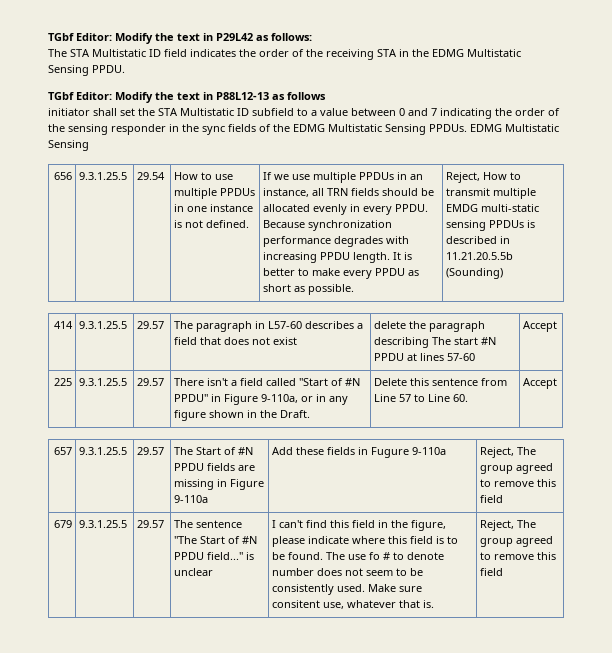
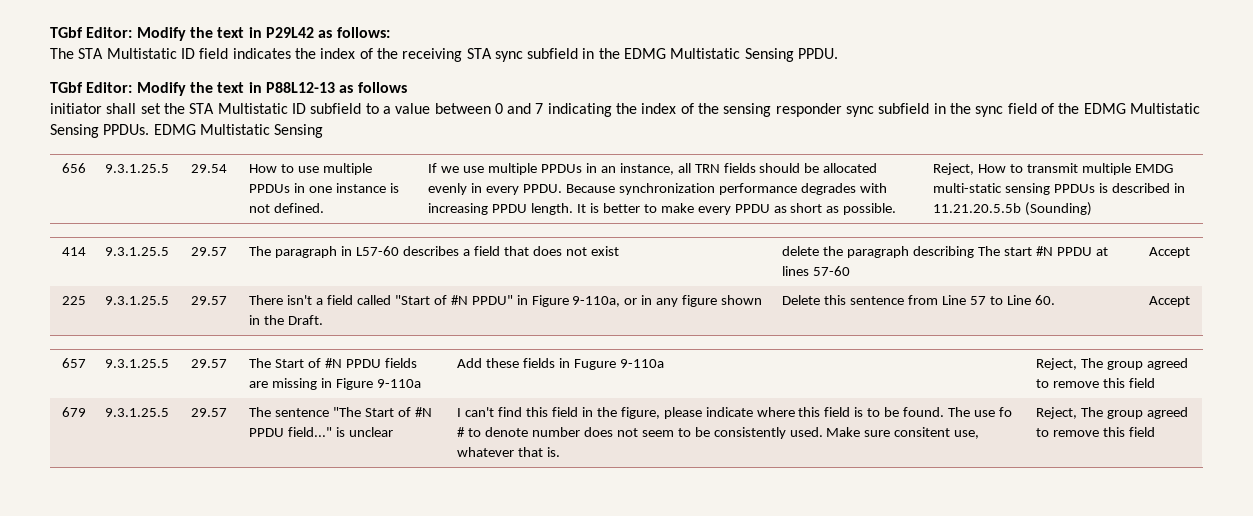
- The STA Multistatic ID field indicates the order of the receiving STA in the EDMG Multistatic Sensing PPDU.
+ The STA Multistatic ID field indicates the index of the receiving STA sync subfield in the EDMG Multistatic Sensing PPDU.
- initiator shall set the STA Multistatic ID subfield to a value between 0 and 7 indicating the order of the sensing responder in the sync fields of the EDMG Multistatic Sensing PPDUs.
+ initiator shall set the STA Multistatic ID subfield to a value between 0 and 7 indicating the index of the sensing responder sync subfield in the sync field of the EDMG Multistatic Sensing PPDUs.

